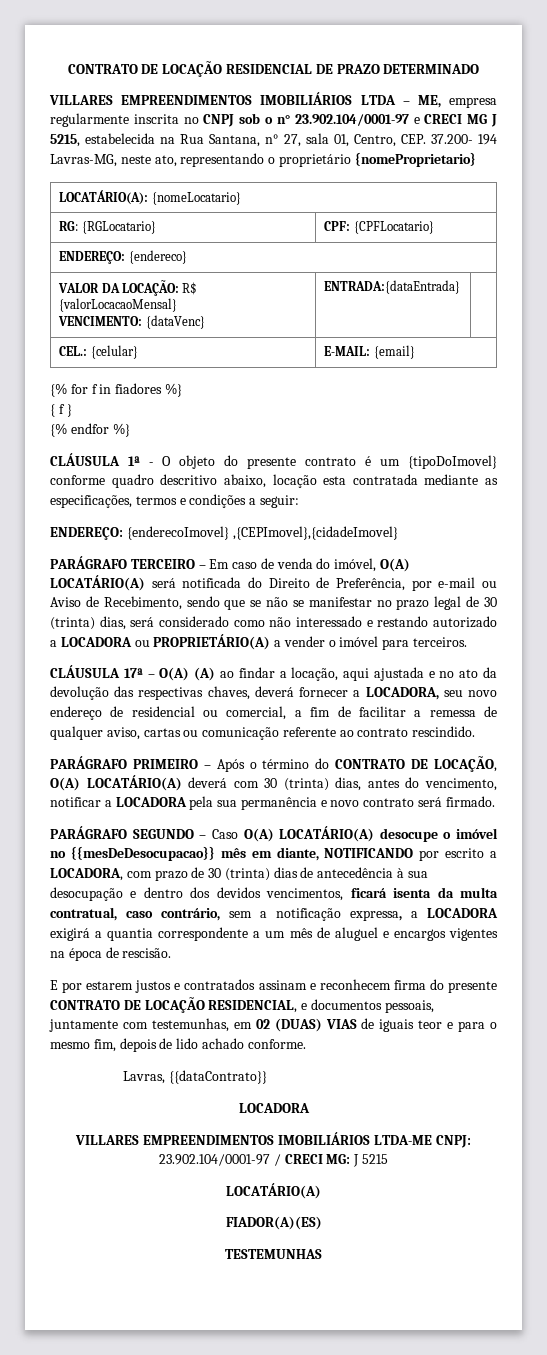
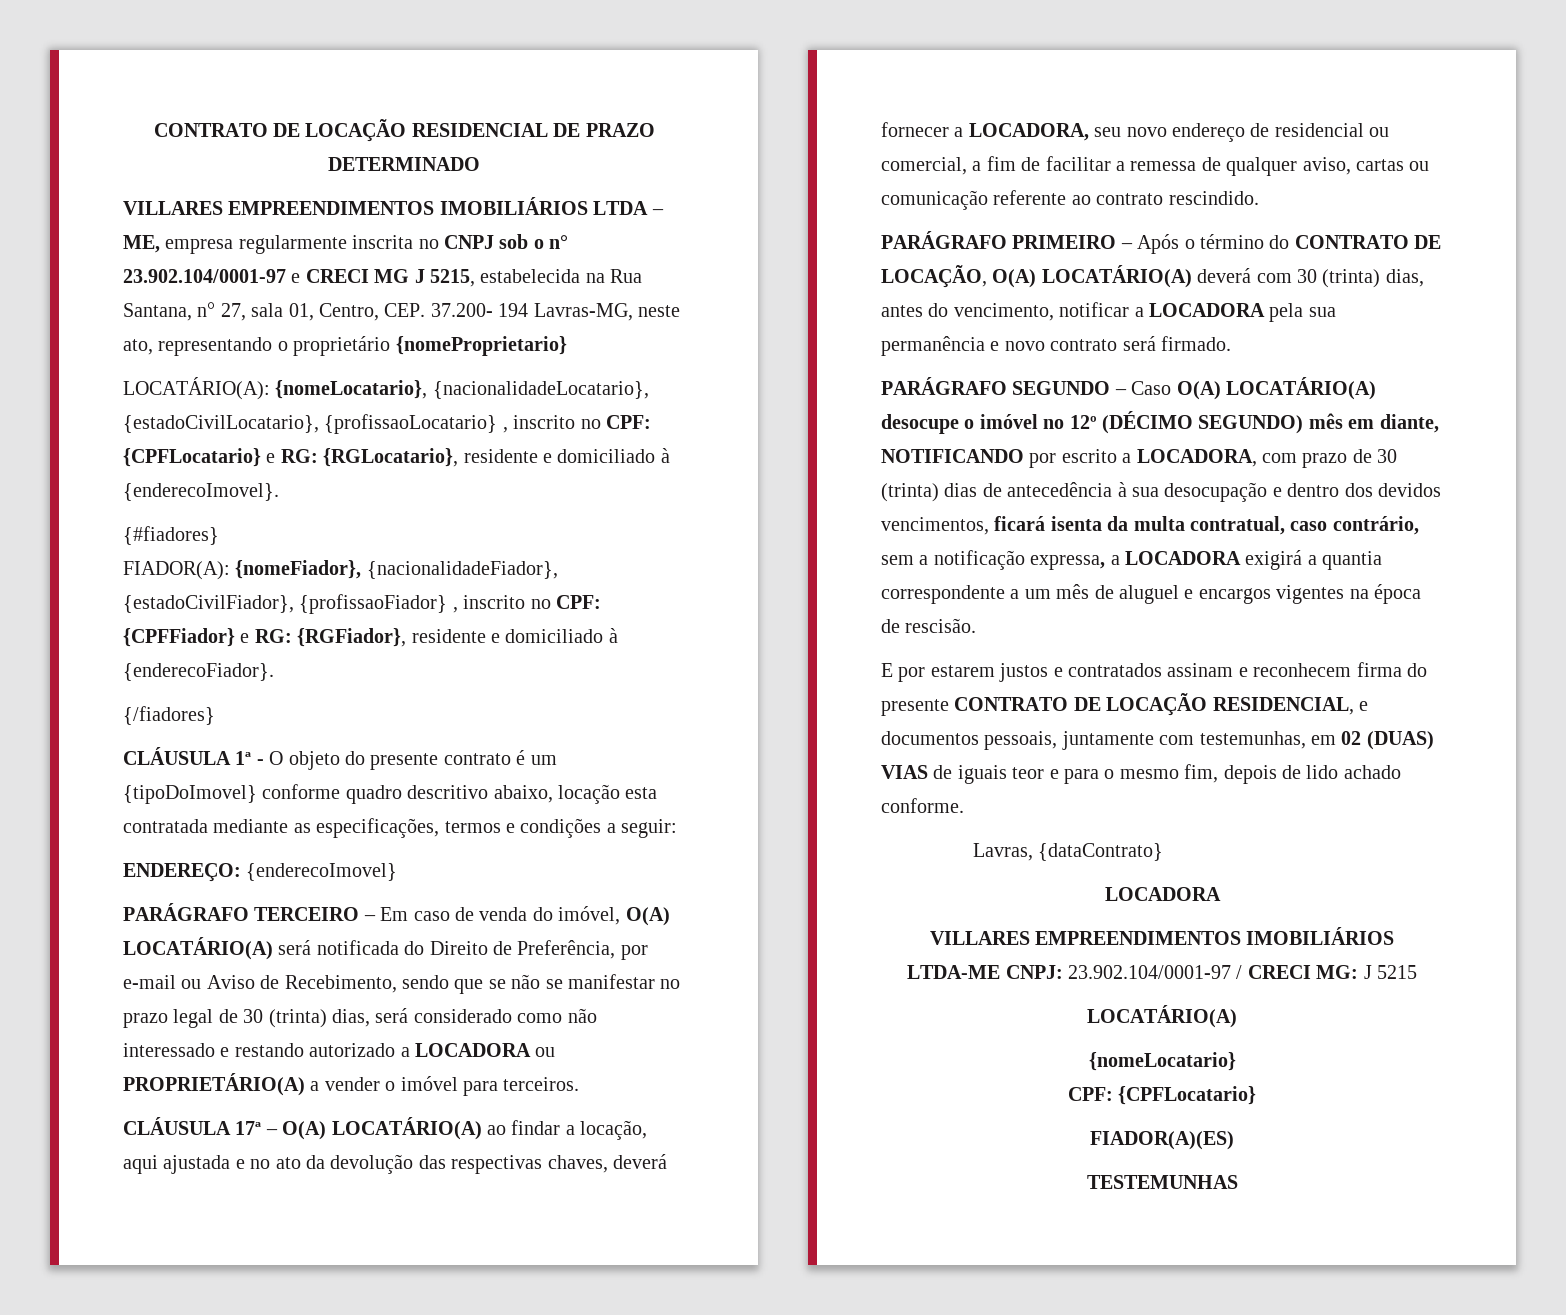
- LOCATÁRIO(A): {nomeLocatario}
- RG: {RGLocatario} | CPF: {CPFLocatario}
- ENDEREÇO: {endereco}
- VALOR DA LOCAÇÃO: R$ {valorLocacaoMensal}
- VENCIMENTO: {dataVenc} | ENTRADA:{dataEntrada} |
- CEL.: {celular} | E-MAIL: {email}
- {% for f in fiadores %}
- { f }
- {% endfor %}
+ LOCATÁRIO(A): {nomeLocatario}, {nacionalidadeLocatario}, {estadoCivilLocatario}, {profissaoLocatario} , inscrito no CPF: {CPFLocatario} e RG: {RGLocatario}, residente e domiciliado à {enderecoImovel}.
+ {#fiadores}
+ FIADOR(A): {nomeFiador}, {nacionalidadeFiador}, {estadoCivilFiador}, {profissaoFiador} , inscrito no CPF: {CPFFiador} e RG: {RGFiador}, residente e domiciliado à {enderecoFiador}.
+ {/fiadores}
- ENDEREÇO: {enderecoImovel} ,{CEPImovel},{cidadeImovel}
+ ENDEREÇO: {enderecoImovel}
- CLÁUSULA 17ª – O(A) (A) ao findar a locação, aqui ajustada e no ato da devolução das respectivas chaves, deverá fornecer a LOCADORA, seu novo endereço de residencial ou comercial, a fim de facilitar a remessa de qualquer aviso, cartas ou comunicação referente ao contrato rescindido.
+ CLÁUSULA 17ª – O(A) LOCATÁRIO(A) ao findar a locação, aqui ajustada e no ato da devolução das respectivas chaves, deverá fornecer a LOCADORA, seu novo endereço de residencial ou comercial, a fim de facilitar a remessa de qualquer aviso, cartas ou comunicação referente ao contrato rescindido.
- PARÁGRAFO SEGUNDO – Caso O(A) LOCATÁRIO(A) desocupe o imóvel no {{mesDeDesocupacao}} mês em diante, NOTIFICANDO por escrito a LOCADORA, com prazo de 30 (trinta) dias de antecedência à sua desocupação e dentro dos devidos vencimentos, ficará isenta da multa contratual, caso contrário, sem a notificação expressa, a LOCADORA exigirá a quantia correspondente a um mês de aluguel e encargos vigentes na época de rescisão.
+ PARÁGRAFO SEGUNDO – Caso O(A) LOCATÁRIO(A) desocupe o imóvel no 12º (DÉCIMO SEGUNDO) mês em diante, NOTIFICANDO por escrito a LOCADORA, com prazo de 30 (trinta) dias de antecedência à sua desocupação e dentro dos devidos vencimentos, ficará isenta da multa contratual, caso contrário, sem a notificação expressa, a LOCADORA exigirá a quantia correspondente a um mês de aluguel e encargos vigentes na época de rescisão.
- Lavras, {{dataContrato}}
+ Lavras, {dataContrato}
+ {nomeLocatario}
+ CPF: {CPFLocatario}

